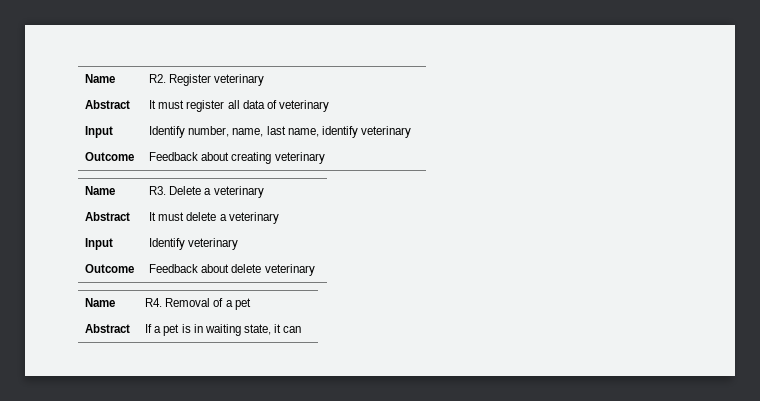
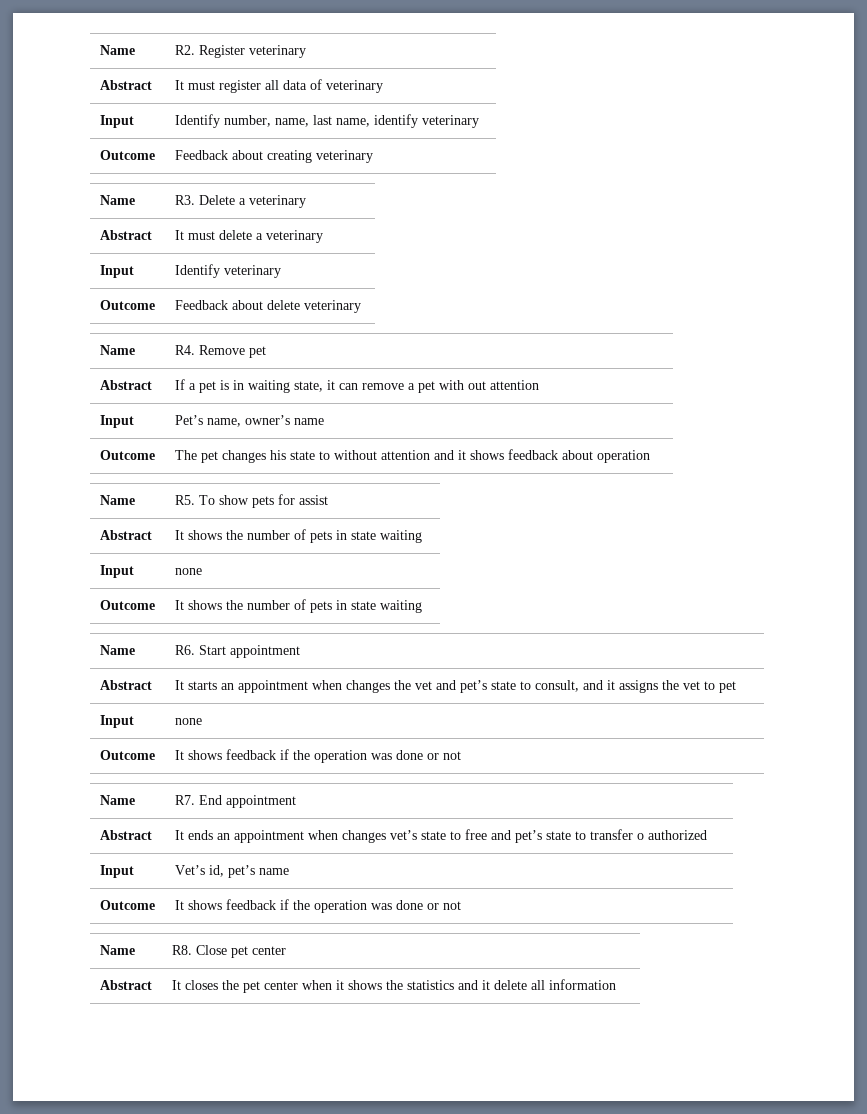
- Name | R4. Removal of a pet
+ Name | R4. Remove pet
- Abstract | If a pet is in waiting state, it can
+ Abstract | If a pet is in waiting state, it can remove a pet with out attention
+ Input | Pet’s name, owner’s name
+ Outcome | The pet changes his state to without attention and it shows feedback about operation
+ Name | R5. To show pets for assist
+ Abstract | It shows the number of pets in state waiting
+ Input | none
+ Outcome | It shows the number of pets in state waiting
+ Name | R6. Start appointment
+ Abstract | It starts an appointment when changes the vet and pet’s state to consult, and it assigns the vet to pet
+ Input | none
+ Outcome | It shows feedback if the operation was done or not
+ Name | R7. End appointment
+ Abstract | It ends an appointment when changes vet’s state to free and pet’s state to transfer o authorized
+ Input | Vet’s id, pet’s name
+ Outcome | It shows feedback if the operation was done or not
+ Name | R8. Close pet center
+ Abstract | It closes the pet center when it shows the statistics and it delete all information

